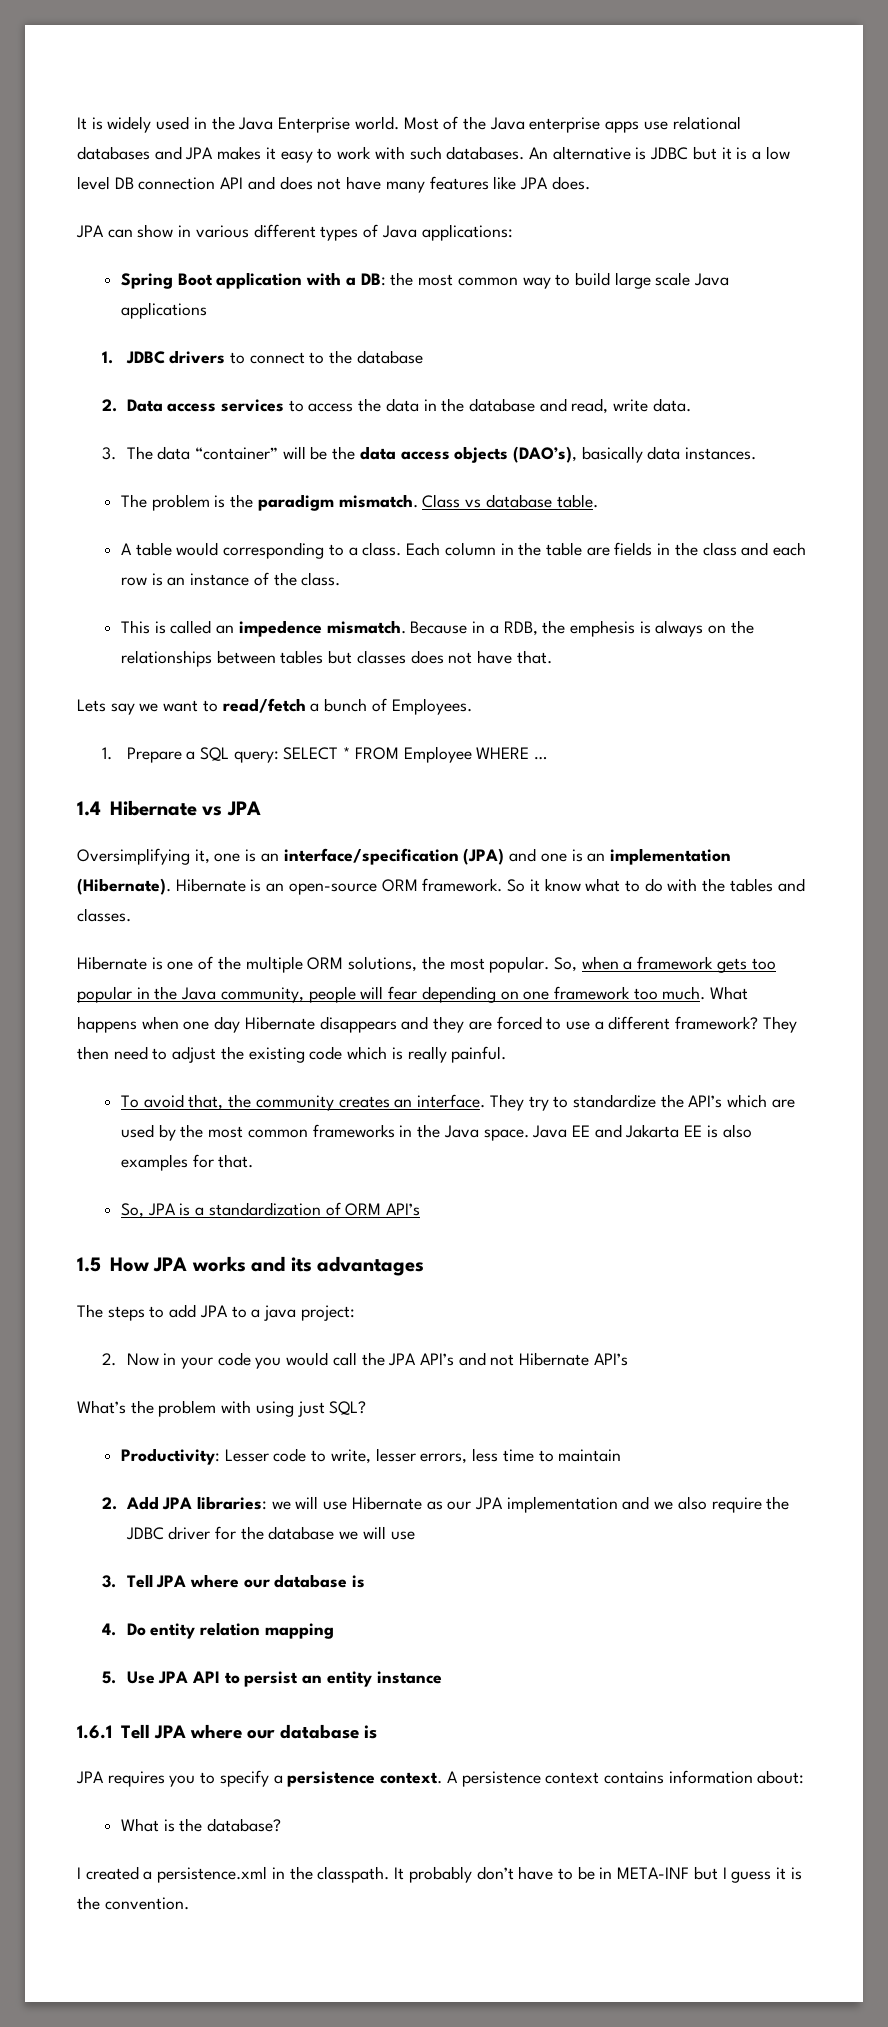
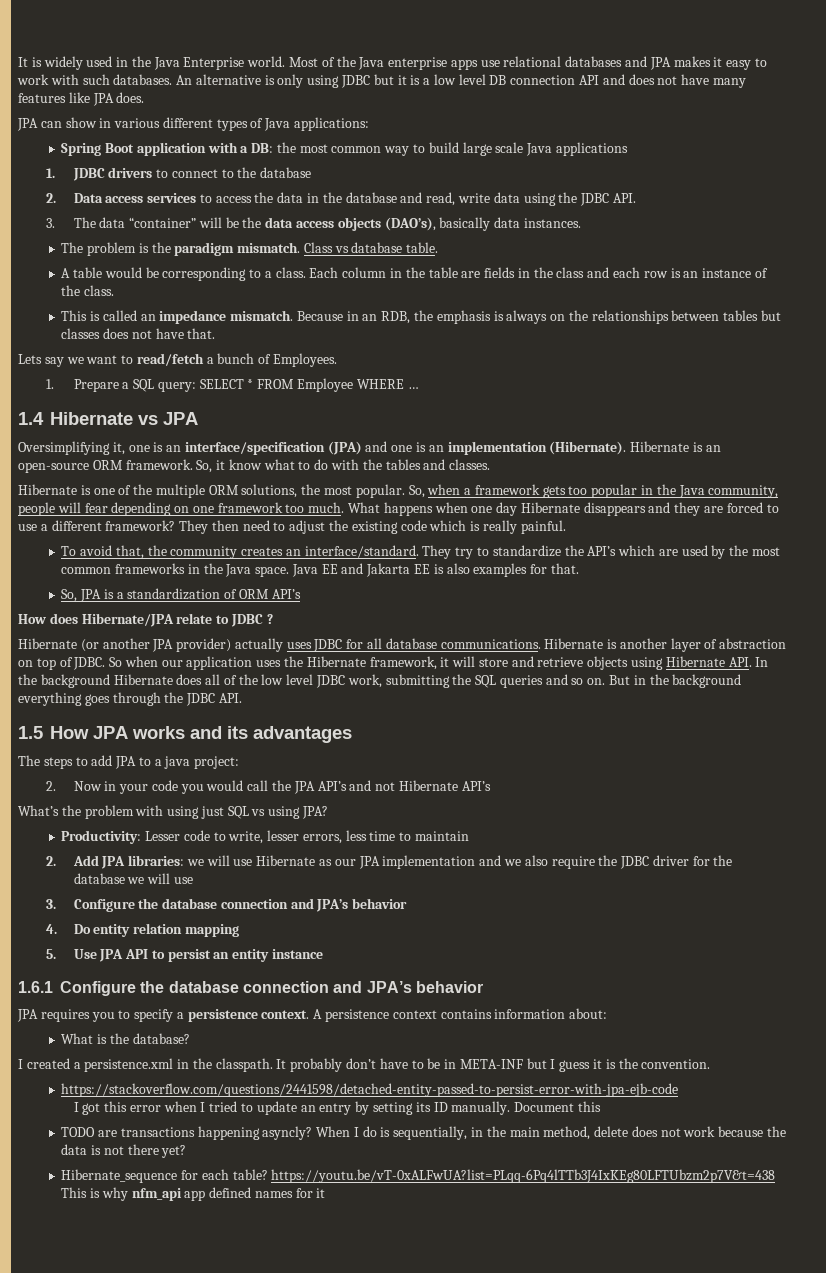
- An alternative is JDBC but it is a low level DB connection API and does not have many features like JPA does.
+ An alternative is only using JDBC but it is a low level DB connection API and does not have many features like JPA does.
- 2. Data access services to access the data in the database and read, write data.
+ 2. Data access services to access the data in the database and read, write data using the JDBC API.
- A table would corresponding to a class.
+ A table would be corresponding to a class.
- This is called an impedence mismatch.
+ This is called an impedance mismatch.
- Because in a RDB, the emphesis is always on the relationships between tables but classes does not have that.
+ Because in an RDB, the emphasis is always on the relationships between tables but classes does not have that.
- So it know what to do with the tables and classes.
+ So, it know what to do with the tables and classes.
- To avoid that, the community creates an interface.
+ To avoid that, the community creates an interface/standard.
+ How does Hibernate/JPA relate to JDBC ?
+ Hibernate (or another JPA provider) actually uses JDBC for all database communications. Hibernate is another layer of abstraction on top of JDBC. So when our application uses the Hibernate framework, it will store and retrieve objects using Hibernate API. In the background Hibernate does all of the low level JDBC work, submitting the SQL queries and so on. But in the background everything goes through the JDBC API.
- What’s the problem with using just SQL?
+ What’s the problem with using just SQL vs using JPA?
- 3. Tell JPA where our database is
+ 3. Configure the database connection and JPA’s behavior
- 1.6.1 Tell JPA where our database is
+ 1.6.1 Configure the database connection and JPA’s behavior
+ https://stackoverflow.com/questions/2441598/detached-entity-passed-to-persist-error-with-jpa-ejb-code
+ I got this error when I tried to update an entry by setting its ID manually. Document this
+ TODO are transactions happening asyncly? When I do is sequentially, in the main method, delete does not work because the data is not there yet?
+ Hibernate_sequence for each table? https://youtu.be/vT-0xALFwUA?list=PLqq-6Pq4lTTb3J4IxKEg80LFTUbzm2p7V&t=438 This is why nfm_api app defined names for it

